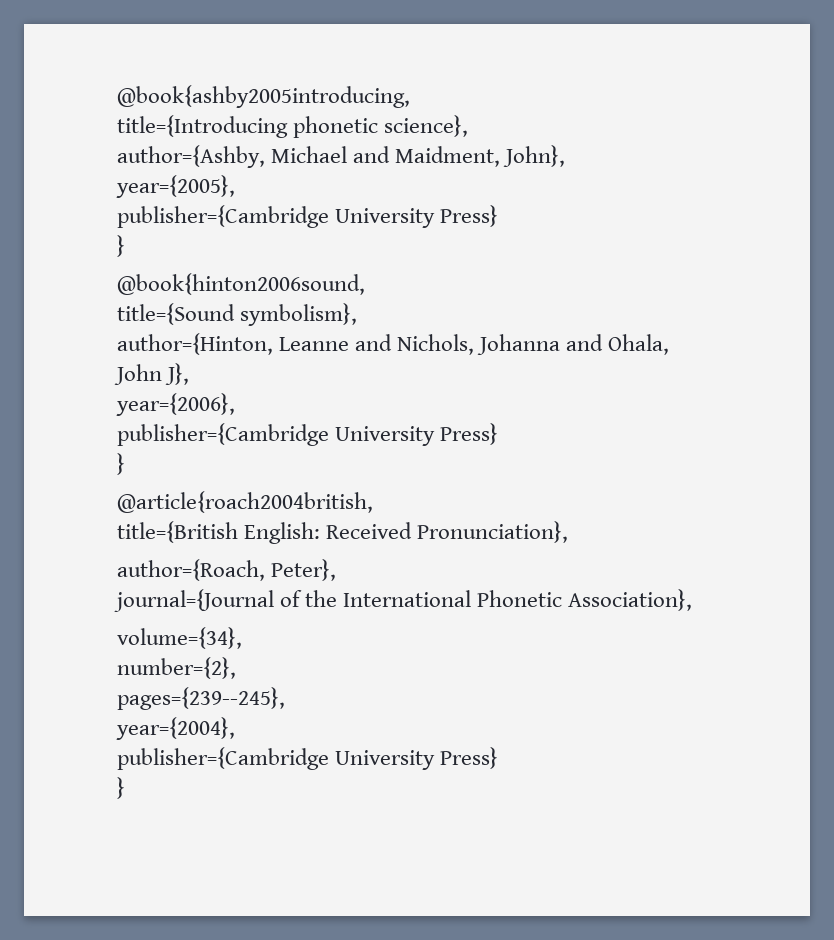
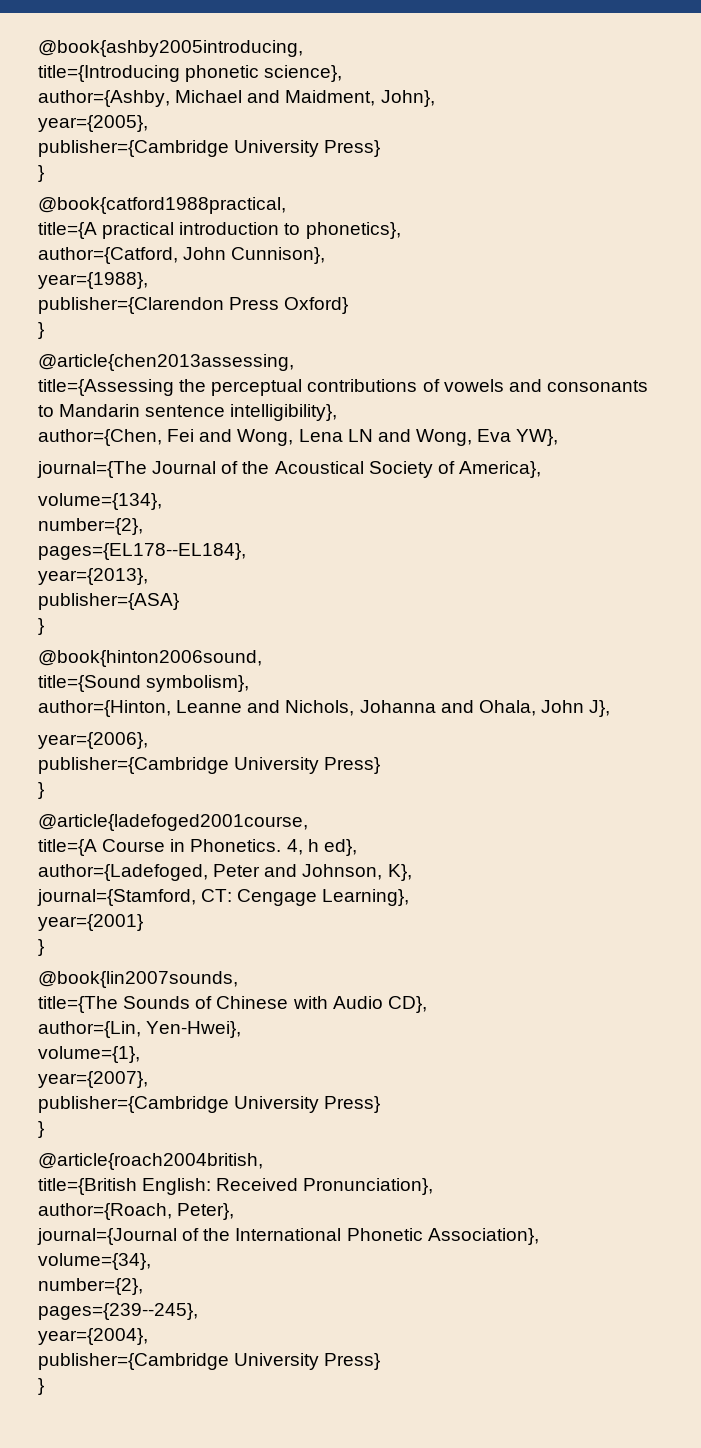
+ @book{catford1988practical,
+ title={A practical introduction to phonetics},
+ author={Catford, John Cunnison},
+ year={1988},
+ publisher={Clarendon Press Oxford}
+ }
+ @article{chen2013assessing,
+ title={Assessing the perceptual contributions of vowels and consonants to Mandarin sentence intelligibility},
+ author={Chen, Fei and Wong, Lena LN and Wong, Eva YW},
+ journal={The Journal of the Acoustical Society of America},
+ volume={134},
+ number={2},
+ pages={EL178--EL184},
+ year={2013},
+ publisher={ASA}
+ }
+ @article{ladefoged2001course,
+ title={A Course in Phonetics. 4, h ed},
+ author={Ladefoged, Peter and Johnson, K},
+ journal={Stamford, CT: Cengage Learning},
+ year={2001}
+ }
+ @book{lin2007sounds,
+ title={The Sounds of Chinese with Audio CD},
+ author={Lin, Yen-Hwei},
+ volume={1},
+ year={2007},
+ publisher={Cambridge University Press}
+ }

